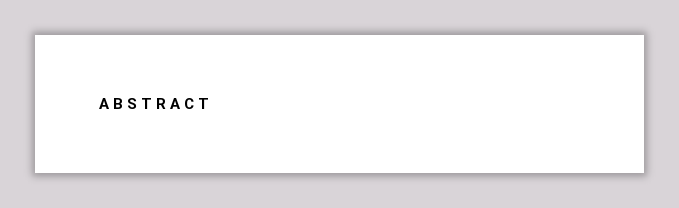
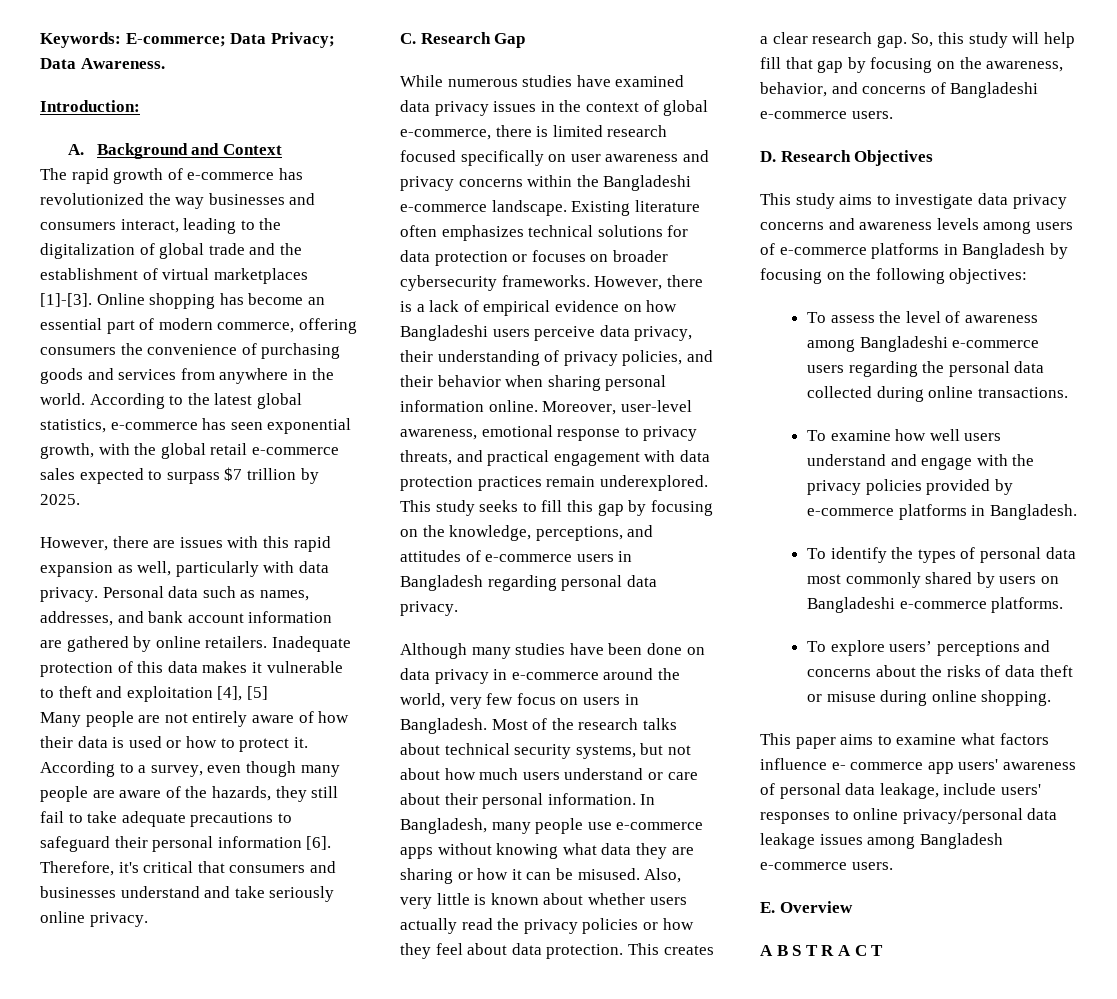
+ Keywords: E-commerce; Data Privacy; Data Awareness.
+ Introduction:
+ A. Background and Context
+ The rapid growth of e-commerce has revolutionized the way businesses and consumers interact, leading to the digitalization of global trade and the establishment of virtual marketplaces [1]-[3]. Online shopping has become an essential part of modern commerce, offering consumers the convenience of purchasing goods and services from anywhere in the world. According to the latest global statistics, e-commerce has seen exponential growth, with the global retail e-commerce sales expected to surpass $7 trillion by 2025.
+ However, there are issues with this rapid expansion as well, particularly with data privacy. Personal data such as names, addresses, and bank account information are gathered by online retailers. Inadequate protection of this data makes it vulnerable to theft and exploitation [4], [5]
+ Many people are not entirely aware of how their data is used or how to protect it. According to a survey, even though many people are aware of the hazards, they still fail to take adequate precautions to safeguard their personal information [6]. Therefore, it's critical that consumers and businesses understand and take seriously online privacy.
+ C. Research Gap
+ While numerous studies have examined data privacy issues in the context of global e-commerce, there is limited research focused specifically on user awareness and privacy concerns within the Bangladeshi e-commerce landscape. Existing literature often emphasizes technical solutions for data protection or focuses on broader cybersecurity frameworks. However, there is a lack of empirical evidence on how Bangladeshi users perceive data privacy, their understanding of privacy policies, and their behavior when sharing personal information online. Moreover, user-level awareness, emotional response to privacy threats, and practical engagement with data protection practices remain underexplored. This study seeks to fill this gap by focusing on the knowledge, perceptions, and attitudes of e-commerce users in Bangladesh regarding personal data privacy.
+ Although many studies have been done on data privacy in e-commerce around the world, very few focus on users in Bangladesh. Most of the research talks about technical security systems, but not about how much users understand or care about their personal information. In Bangladesh, many people use e-commerce apps without knowing what data they are sharing or how it can be misused. Also, very little is known about whether users actually read the privacy policies or how they feel about data protection. This creates a clear research gap. So, this study will help fill that gap by focusing on the awareness, behavior, and concerns of Bangladeshi e-commerce users.
+ D. Research Objectives
+ This study aims to investigate data privacy concerns and awareness levels among users of e-commerce platforms in Bangladesh by focusing on the following objectives:
+ To assess the level of awareness among Bangladeshi e-commerce users regarding the personal data collected during online transactions.
+ To examine how well users understand and engage with the privacy policies provided by e-commerce platforms in Bangladesh.
+ To identify the types of personal data most commonly shared by users on Bangladeshi e-commerce platforms.
+ To explore users’ perceptions and concerns about the risks of data theft or misuse during online shopping.
+ This paper aims to examine what factors influence e- commerce app users' awareness of personal data leakage, include users' responses to online privacy/personal data leakage issues among Bangladesh e-commerce users.
+ E. Overview

